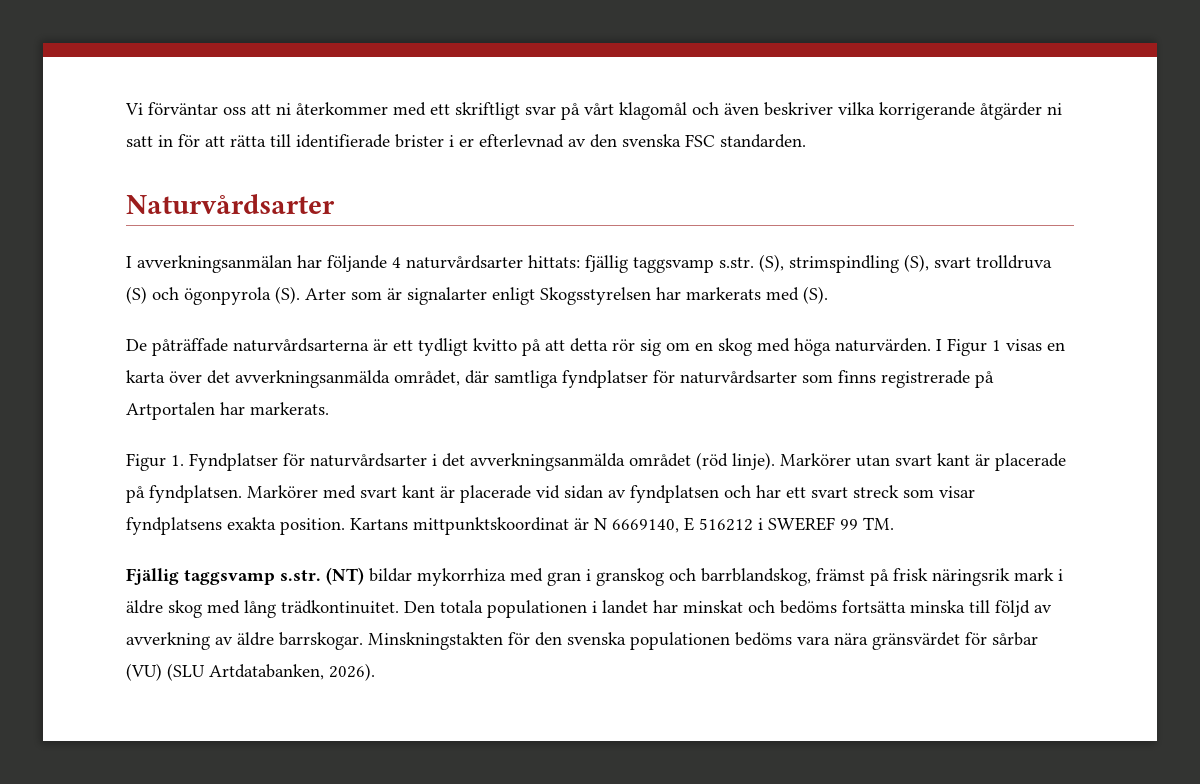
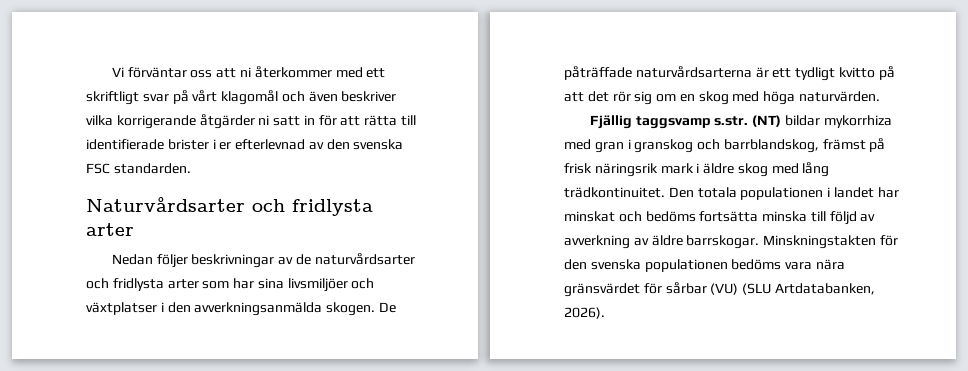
- Naturvårdsarter
- I avverkningsanmälan har följande 4 naturvårdsarter hittats: fjällig taggsvamp s.str. (S), strimspindling (S), svart trolldruva (S) och ögonpyrola (S). Arter som är signalarter enligt Skogsstyrelsen har markerats med (S).
- De påträffade naturvårdsarterna är ett tydligt kvitto på att detta rör sig om en skog med höga naturvärden. I Figur 1 visas en karta över det avverkningsanmälda området, där samtliga fyndplatser för naturvårdsarter som finns registrerade på Artportalen har markerats.
- Figur 1. Fyndplatser för naturvårdsarter i det avverkningsanmälda området (röd linje). Markörer utan svart kant är placerade på fyndplatsen. Markörer med svart kant är placerade vid sidan av fyndplatsen och har ett svart streck som visar fyndplatsens exakta position. Kartans mittpunktskoordinat är N 6669140, E 516212 i SWEREF 99 TM.
+ Naturvårdsarter och fridlysta arter
+ Nedan följer beskrivningar av de naturvårdsarter och fridlysta arter som har sina livsmiljöer och växtplatser i den avverkningsanmälda skogen. De påträffade naturvårdsarterna är ett tydligt kvitto på att det rör sig om en skog med höga naturvärden.

